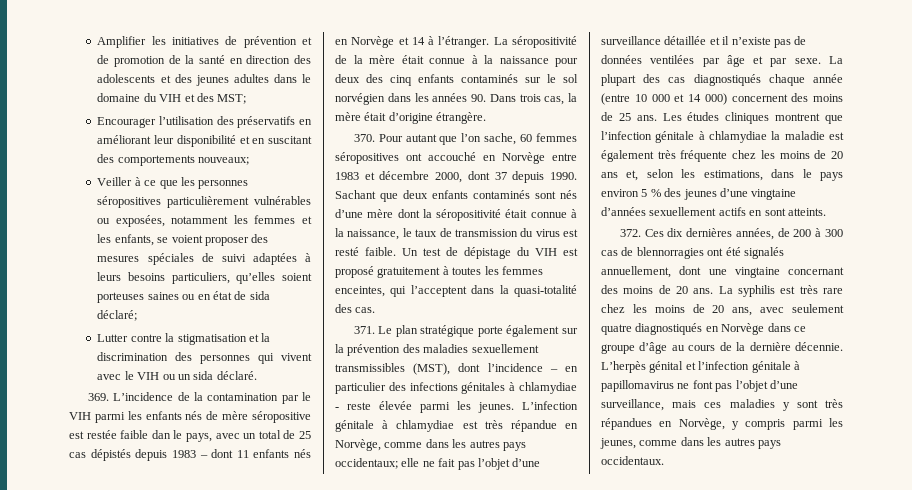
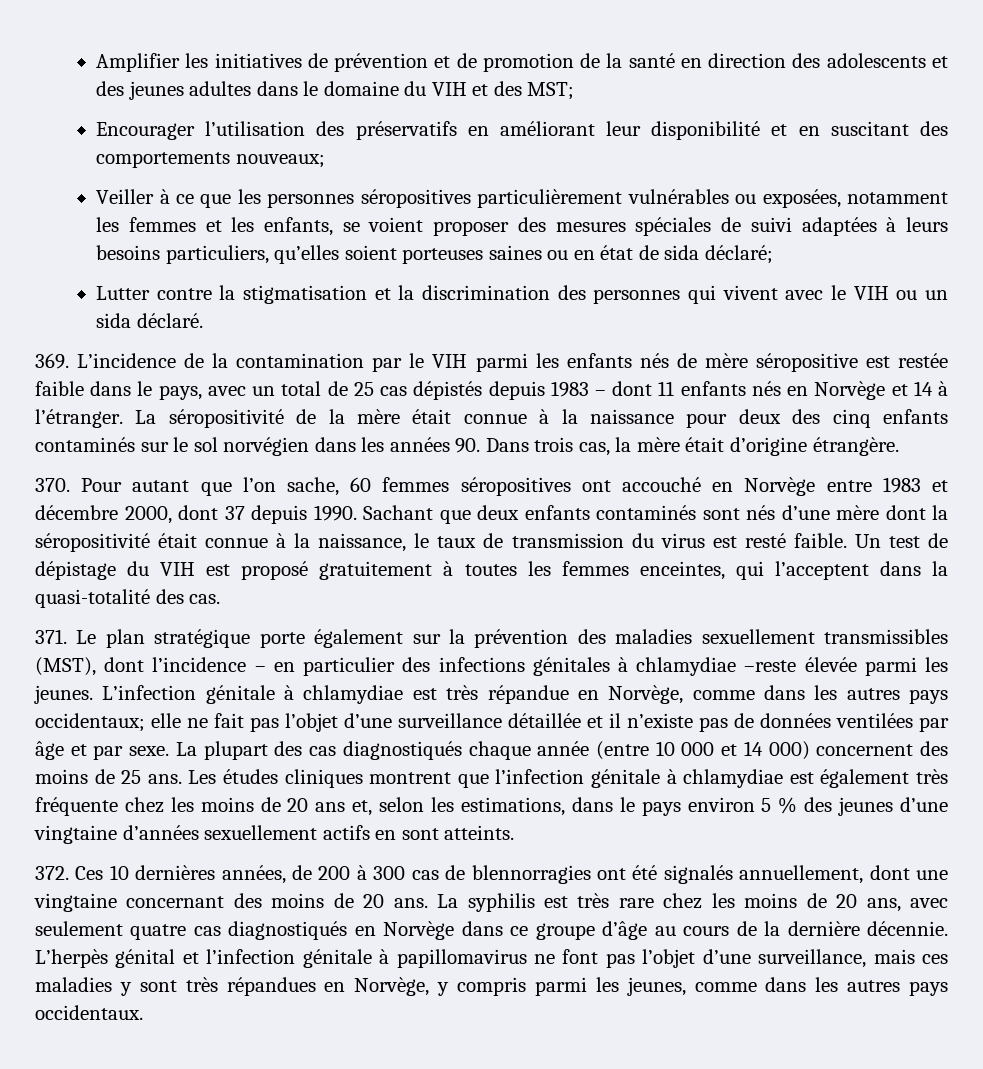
- 369. L’incidence de la contamination par le VIH parmi les enfants nés de mère séropositive est restée faible dan le pays, avec un total de 25 cas dépistés depuis 1983 – dont 11 enfants nés en Norvège et 14 à l’étranger.
+ 369. L’incidence de la contamination par le VIH parmi les enfants nés de mère séropositive est restée faible dans le pays, avec un total de 25 cas dépistés depuis 1983 – dont 11 enfants nés en Norvège et 14 à l’étranger.
- 371. Le plan stratégique porte également sur la prévention des maladies sexuellement transmissibles (MST), dont l’incidence – en particulier des infections génitales à chlamydiae - reste élevée parmi les jeunes.
+ 371. Le plan stratégique porte également sur la prévention des maladies sexuellement transmissibles (MST), dont l’incidence – en particulier des infections génitales à chlamydiae –reste élevée parmi les jeunes.
- Les études cliniques montrent que l’infection génitale à chlamydiae la maladie est également très fréquente chez les moins de 20 ans et, selon les estimations, dans le pays environ 5 % des jeunes d’une vingtaine d’années sexuellement actifs en sont atteints.
+ Les études cliniques montrent que l’infection génitale à chlamydiae est également très fréquente chez les moins de 20 ans et, selon les estimations, dans le pays environ 5 % des jeunes d’une vingtaine d’années sexuellement actifs en sont atteints.
- 372. Ces dix dernières années, de 200 à 300 cas de blennorragies ont été signalés annuellement, dont une vingtaine concernant des moins de 20 ans.
+ 372. Ces 10 dernières années, de 200 à 300 cas de blennorragies ont été signalés annuellement, dont une vingtaine concernant des moins de 20 ans.
- La syphilis est très rare chez les moins de 20 ans, avec seulement quatre diagnostiqués en Norvège dans ce groupe d’âge au cours de la dernière décennie.
+ La syphilis est très rare chez les moins de 20 ans, avec seulement quatre cas diagnostiqués en Norvège dans ce groupe d’âge au cours de la dernière décennie.

